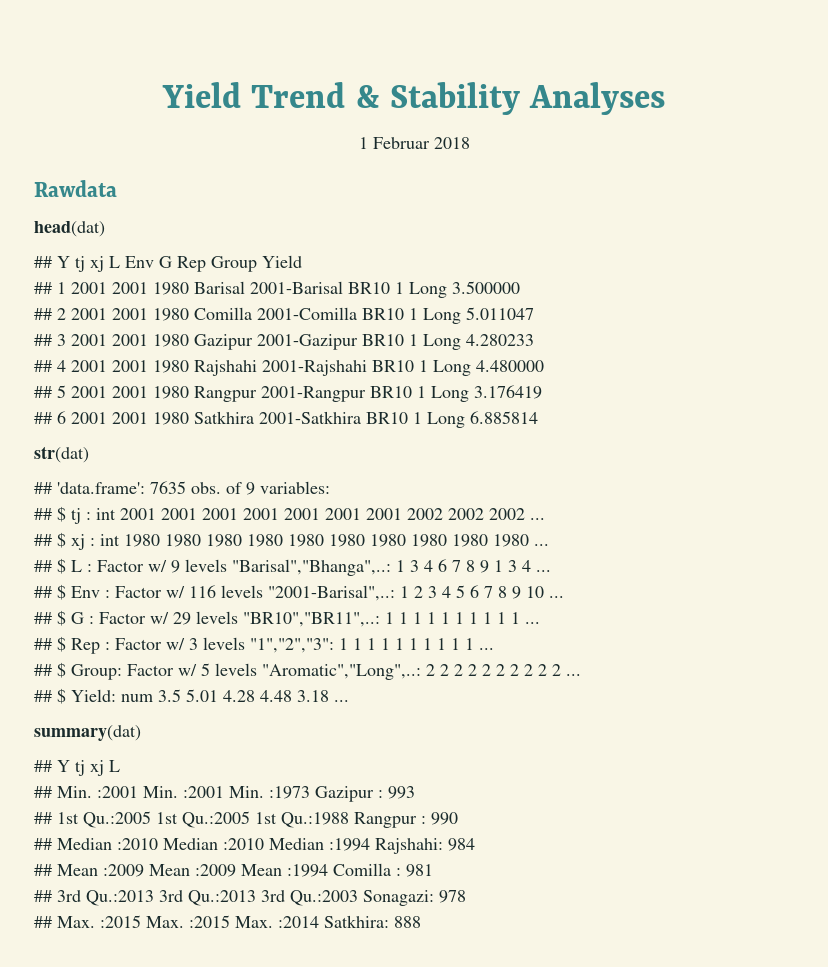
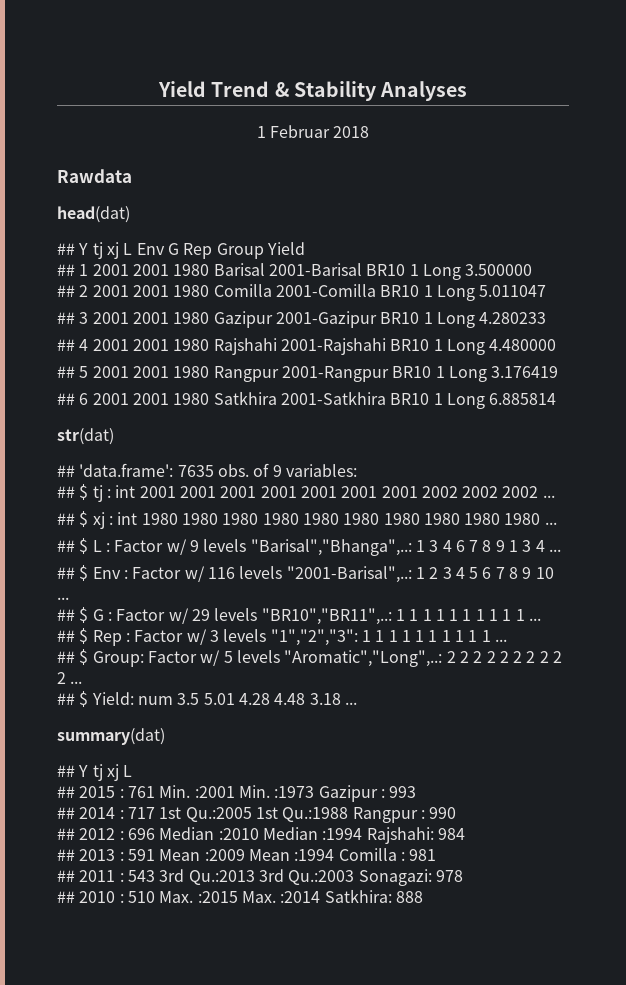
- ## Min. :2001 Min. :2001 Min. :1973 Gazipur : 993
+ ## 2015 : 761 Min. :2001 Min. :1973 Gazipur : 993
- ## 1st Qu.:2005 1st Qu.:2005 1st Qu.:1988 Rangpur : 990
+ ## 2014 : 717 1st Qu.:2005 1st Qu.:1988 Rangpur : 990
- ## Median :2010 Median :2010 Median :1994 Rajshahi: 984
+ ## 2012 : 696 Median :2010 Median :1994 Rajshahi: 984
- ## Mean :2009 Mean :2009 Mean :1994 Comilla : 981
+ ## 2013 : 591 Mean :2009 Mean :1994 Comilla : 981
- ## 3rd Qu.:2013 3rd Qu.:2013 3rd Qu.:2003 Sonagazi: 978
+ ## 2011 : 543 3rd Qu.:2013 3rd Qu.:2003 Sonagazi: 978
- ## Max. :2015 Max. :2015 Max. :2014 Satkhira: 888
+ ## 2010 : 510 Max. :2015 Max. :2014 Satkhira: 888

